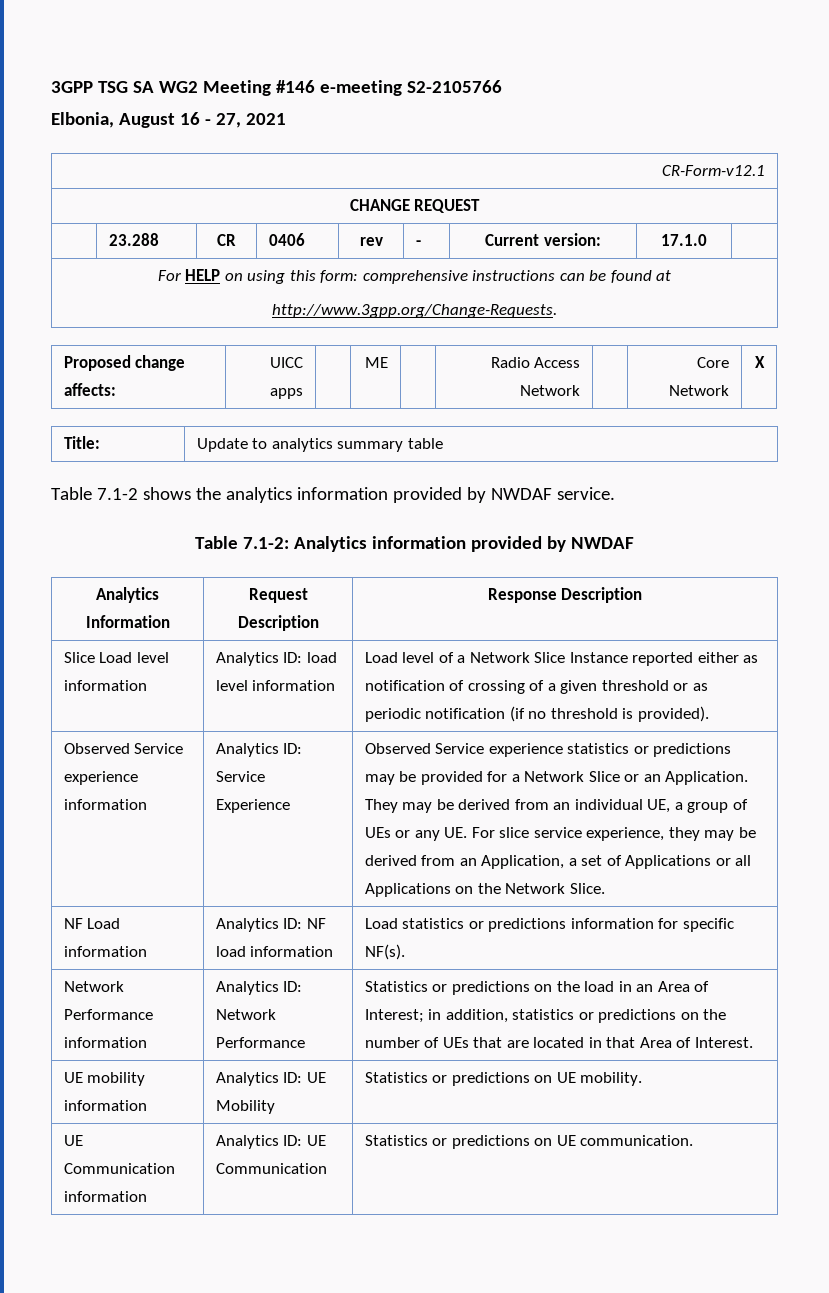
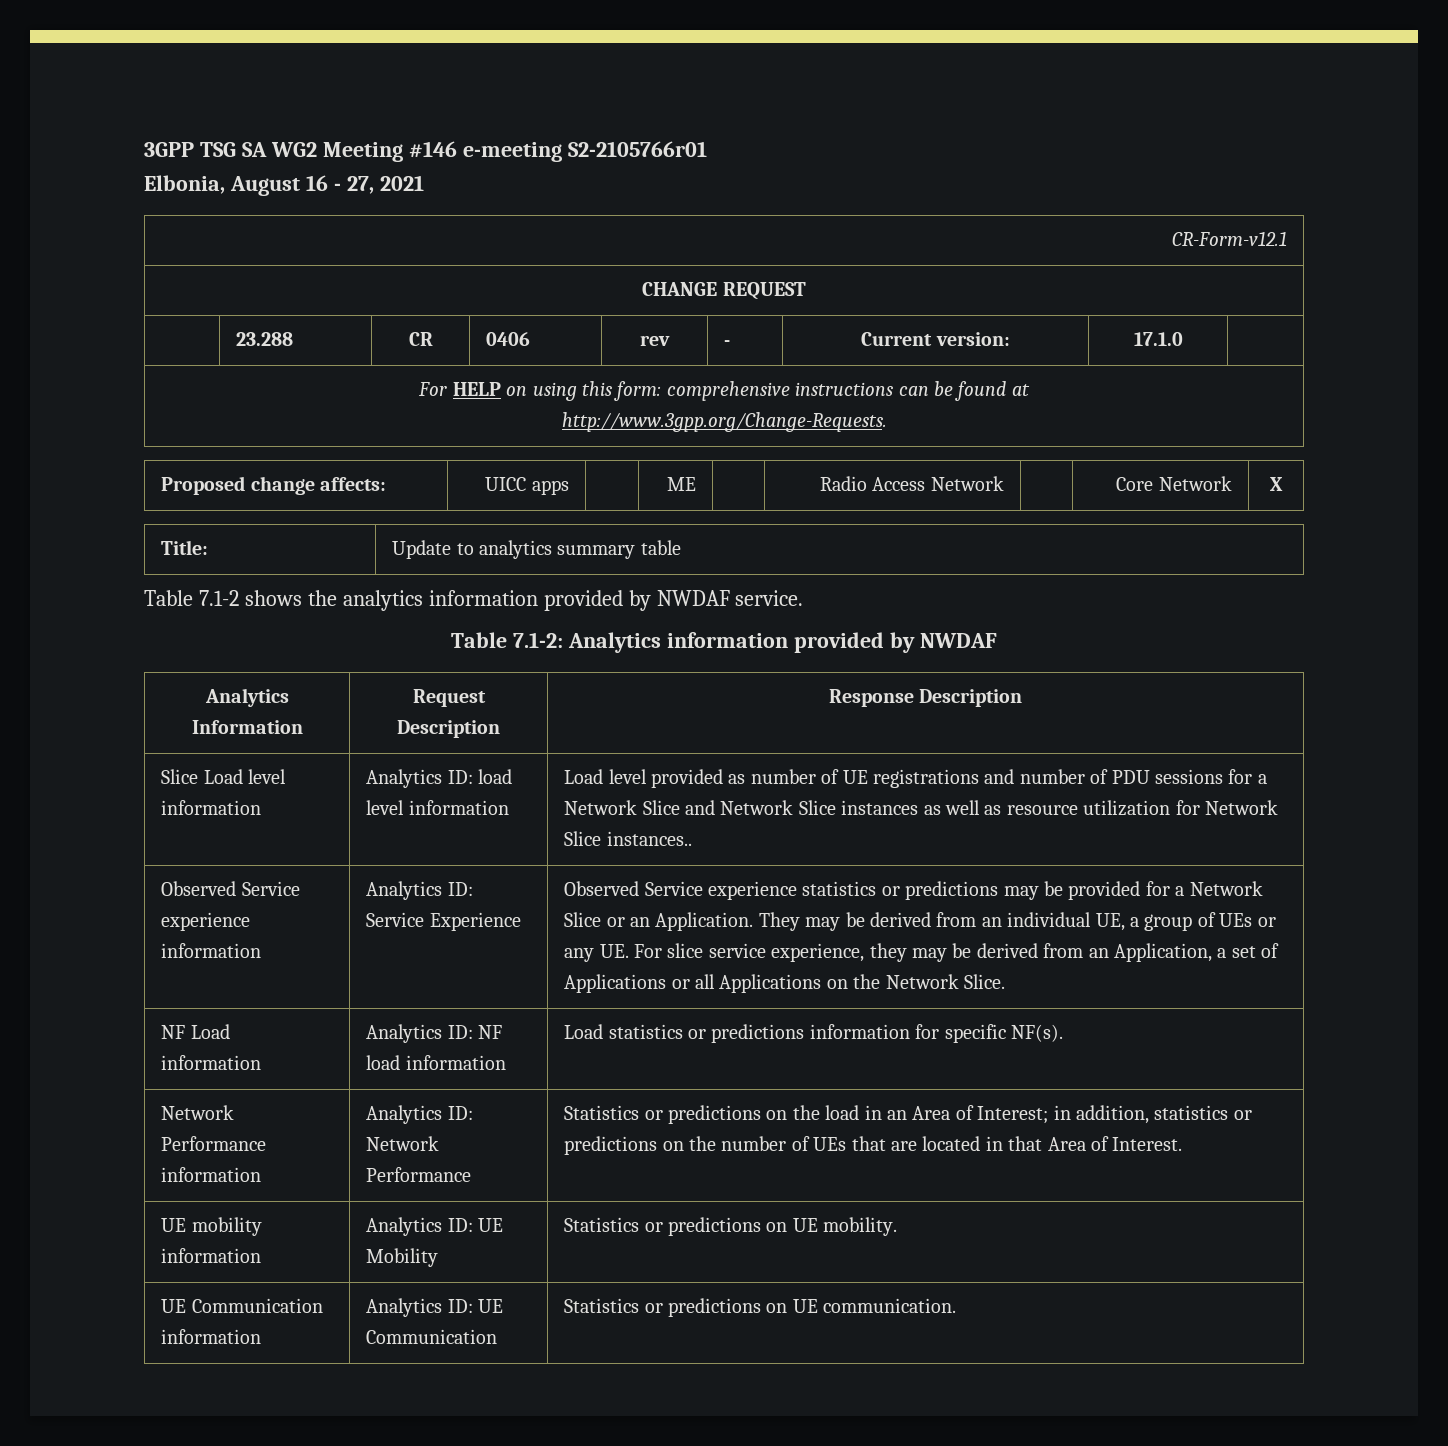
- 3GPP TSG SA WG2 Meeting #146 e-meeting S2-2105766
+ 3GPP TSG SA WG2 Meeting #146 e-meeting S2-2105766r01
- Slice Load level information | Analytics ID: load level information | Load level of a Network Slice Instance reported either as notification of crossing of a given threshold or as periodic notification (if no threshold is provided).
+ Slice Load level information | Analytics ID: load level information | Load level provided as number of UE registrations and number of PDU sessions for a Network Slice and Network Slice instances as well as resource utilization for Network Slice instances..

